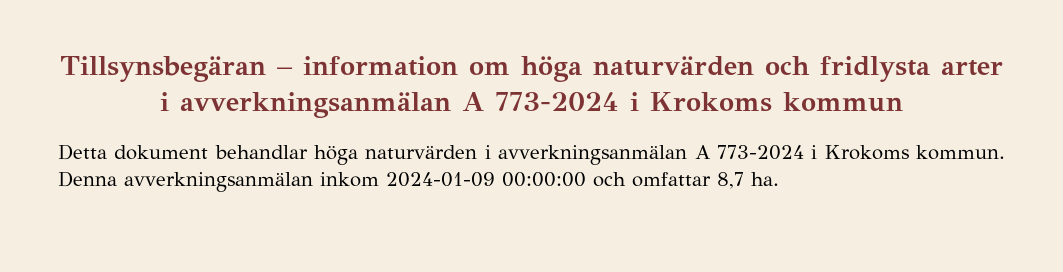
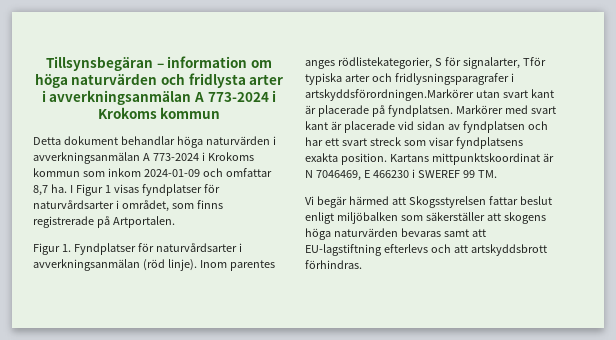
- Detta dokument behandlar höga naturvärden i avverkningsanmälan A 773-2024 i Krokoms kommun. Denna avverkningsanmälan inkom 2024-01-09 00:00:00 och omfattar 8,7 ha.
+ Detta dokument behandlar höga naturvärden i avverkningsanmälan A 773-2024 i Krokoms kommun som inkom 2024-01-09 och omfattar 8,7 ha.
+ I Figur 1 visas fyndplatser för naturvårdsarter i området, som finns registrerade på Artportalen.
+ Figur 1. Fyndplatser för naturvårdsarter i avverkningsanmälan (röd linje). Inom parentes anges rödlistekategorier, S för signalarter, Tför typiska arter och fridlysningsparagrafer i artskyddsförordningen.Markörer utan svart kant är placerade på fyndplatsen. Markörer med svart kant är placerade vid sidan av fyndplatsen och har ett svart streck som visar fyndplatsens exakta position. Kartans mittpunktskoordinat är N 7046469, E 466230 i SWEREF 99 TM.
+ Vi begär härmed att Skogsstyrelsen fattar beslut enligt miljöbalken som säkerställer att skogens höga naturvärden bevaras samt att EU-lagstiftning efterlevs och att artskyddsbrott förhindras.

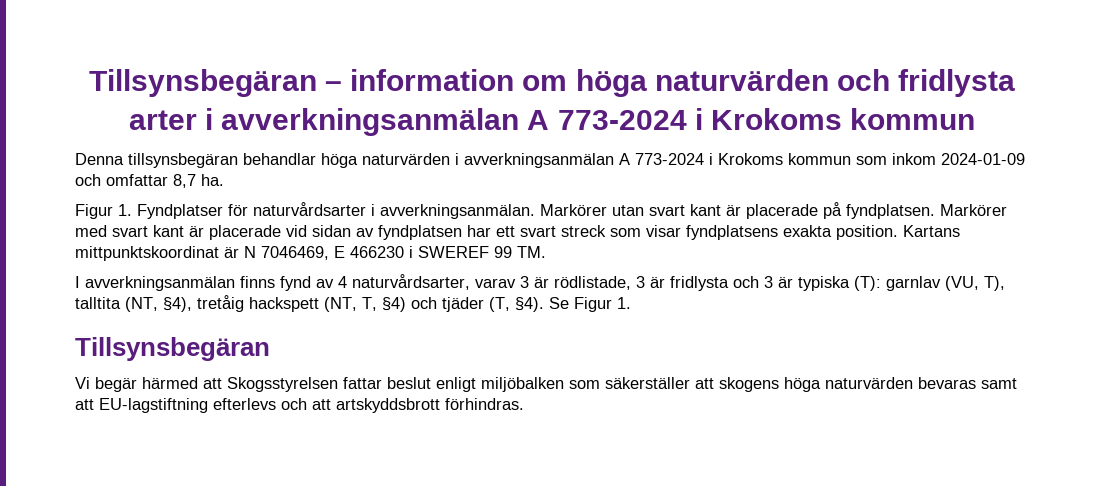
- Detta dokument behandlar höga naturvärden i avverkningsanmälan A 773-2024 i Krokoms kommun som inkom 2024-01-09 och omfattar 8,7 ha. I Figur 1 visas fyndplatser för naturvårdsarter i området, som finns registrerade på Artportalen.
+ Denna tillsynsbegäran behandlar höga naturvärden i avverkningsanmälan A 773-2024 i Krokoms kommun som inkom 2024-01-09 och omfattar 8,7 ha.
- Figur 1. Fyndplatser för naturvårdsarter i avverkningsanmälan (röd linje). Inom parentes anges rödlistekategorier, S för signalarter, Tför typiska arter och fridlysningsparagrafer i artskyddsförordningen.Markörer utan svart kant är placerade på fyndplatsen.
+ Figur 1. Fyndplatser för naturvårdsarter i avverkningsanmälan. Markörer utan svart kant är placerade på fyndplatsen.
- Markörer med svart kant är placerade vid sidan av fyndplatsen och har ett svart streck som visar fyndplatsens exakta position.
+ Markörer med svart kant är placerade vid sidan av fyndplatsen har ett svart streck som visar fyndplatsens exakta position.
+ I avverkningsanmälan finns fynd av 4 naturvårdsarter, varav 3 är rödlistade, 3 är fridlysta och 3 är typiska (T): garnlav (VU, T), talltita (NT, §4), tretåig hackspett (NT, T, §4) och tjäder (T, §4). Se Figur 1.
+ Tillsynsbegäran

